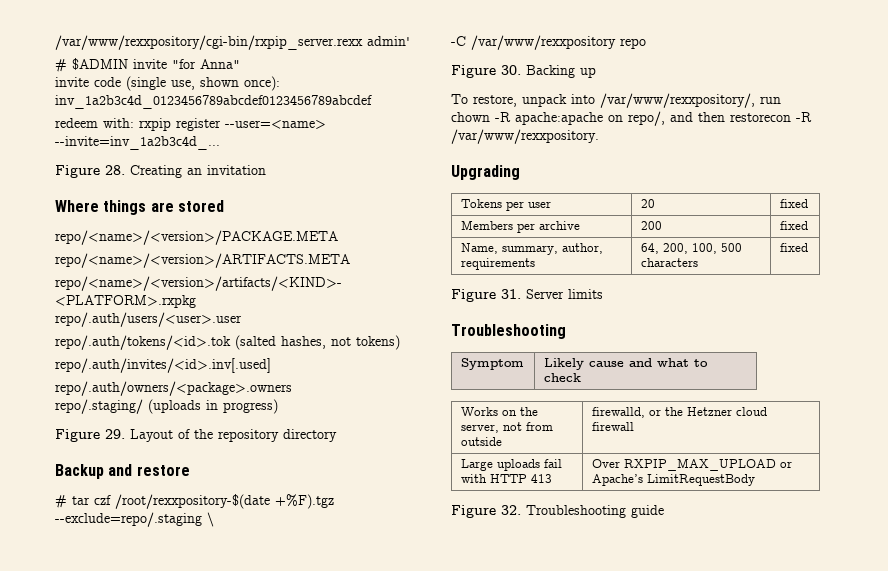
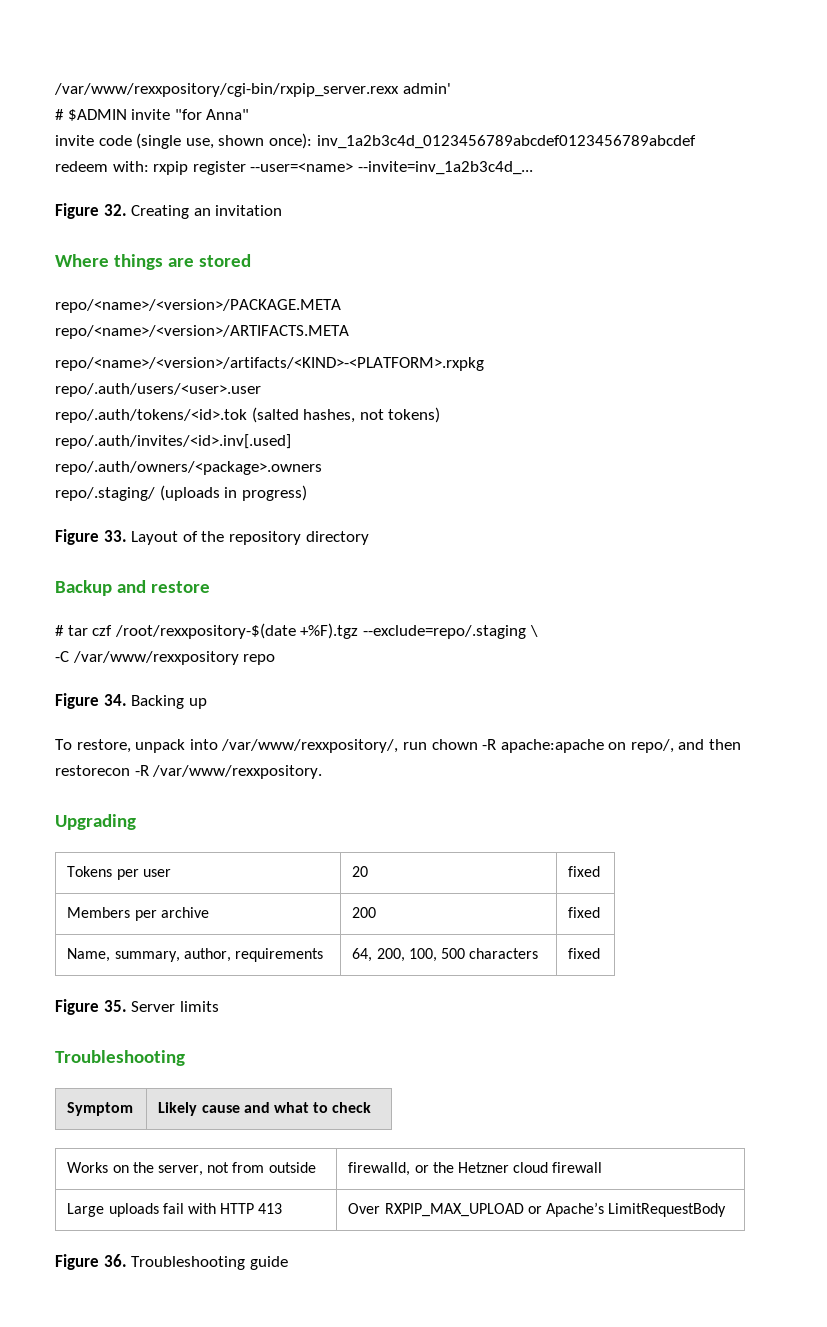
- Figure 28. Creating an invitation
+ Figure 32. Creating an invitation
- Figure 29. Layout of the repository directory
+ Figure 33. Layout of the repository directory
- Figure 30. Backing up
+ Figure 34. Backing up
- Figure 31. Server limits
+ Figure 35. Server limits
- Figure 32. Troubleshooting guide
+ Figure 36. Troubleshooting guide

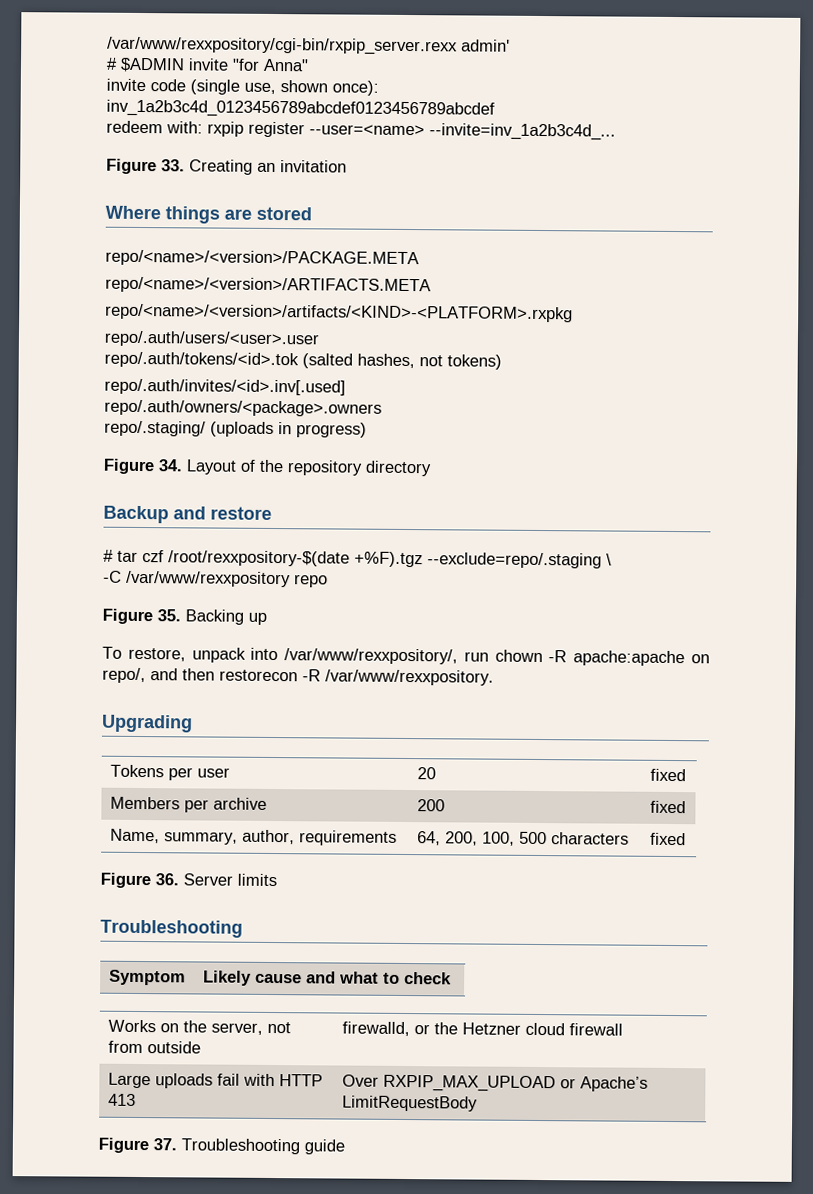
- Figure 32. Creating an invitation
+ Figure 33. Creating an invitation
- Figure 33. Layout of the repository directory
+ Figure 34. Layout of the repository directory
- Figure 34. Backing up
+ Figure 35. Backing up
- Figure 35. Server limits
+ Figure 36. Server limits
- Figure 36. Troubleshooting guide
+ Figure 37. Troubleshooting guide

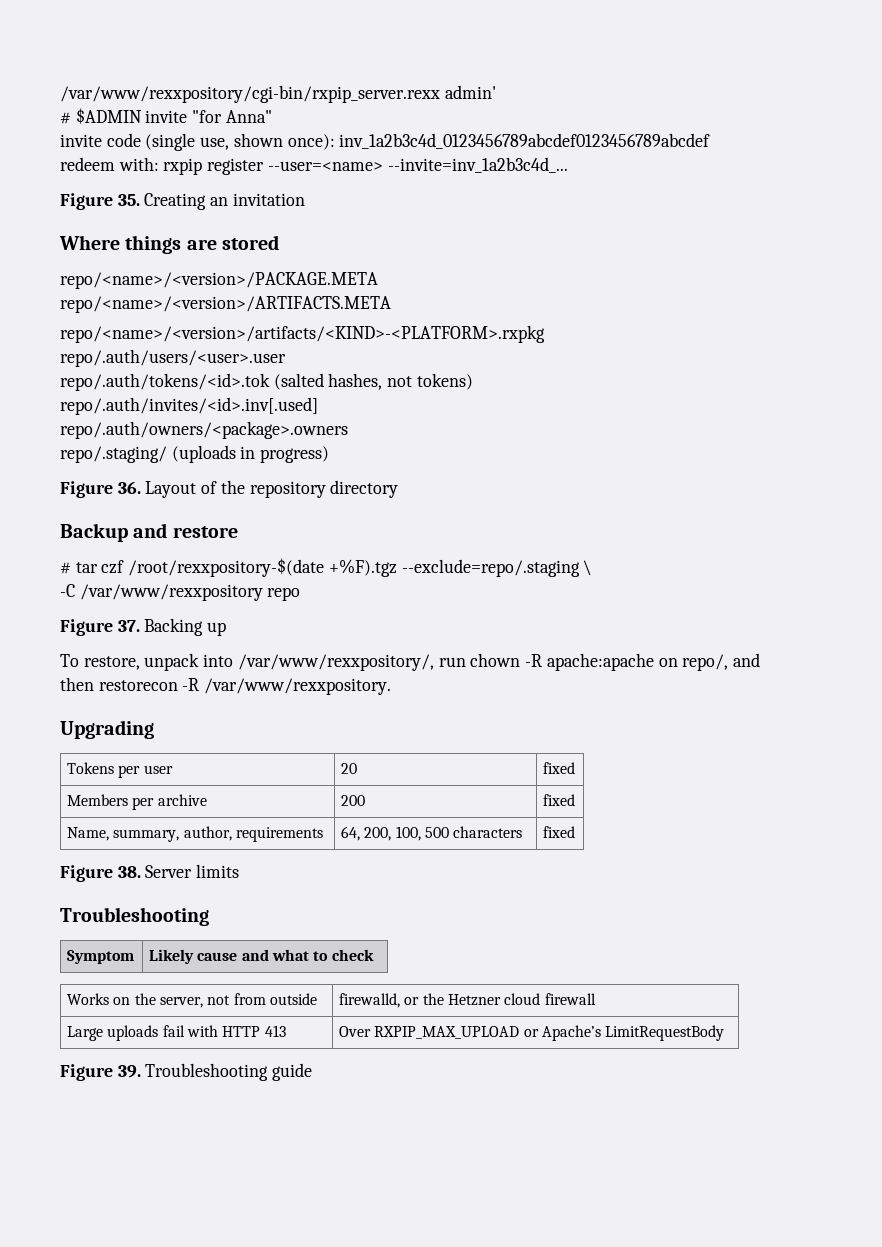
- Figure 33. Creating an invitation
+ Figure 35. Creating an invitation
- Figure 34. Layout of the repository directory
+ Figure 36. Layout of the repository directory
- Figure 35. Backing up
+ Figure 37. Backing up
- Figure 36. Server limits
+ Figure 38. Server limits
- Figure 37. Troubleshooting guide
+ Figure 39. Troubleshooting guide

